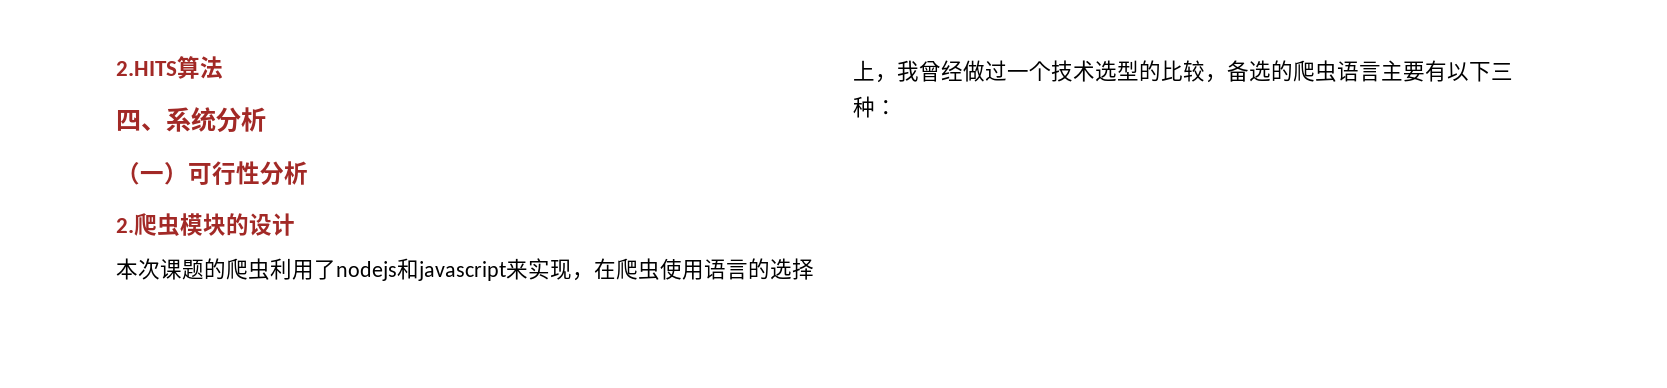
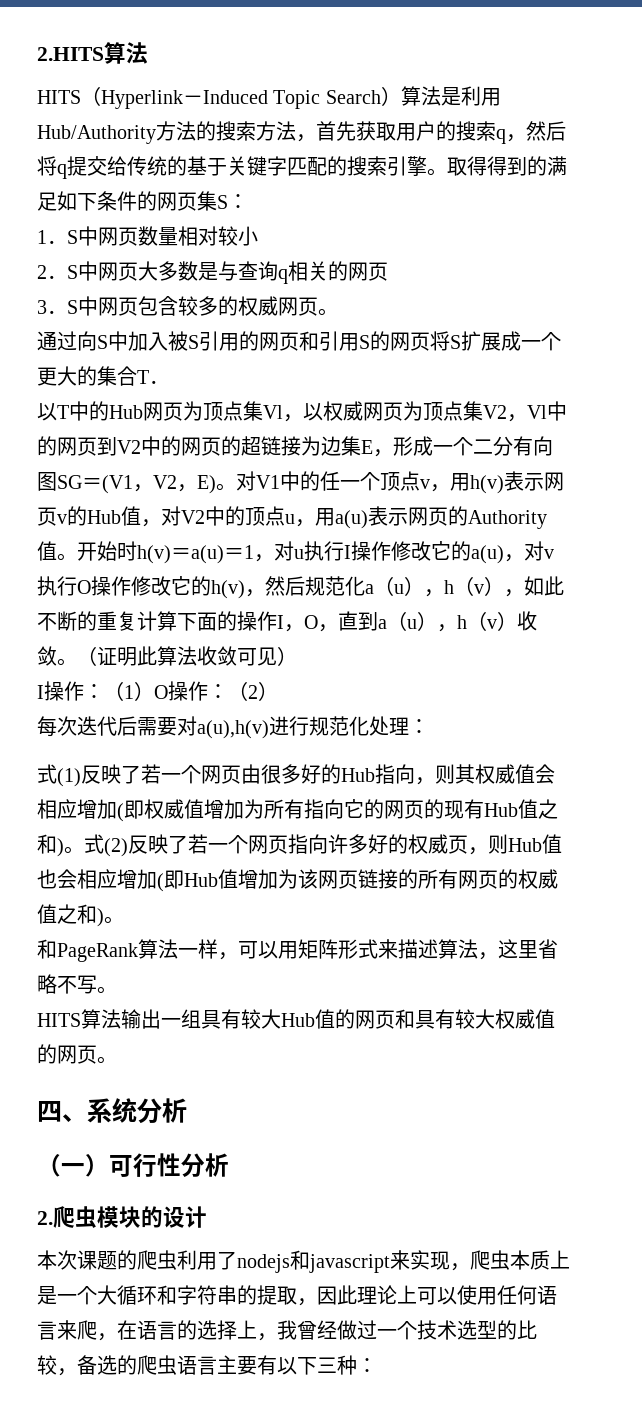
+ HITS（Hyperlink－Induced Topic Search）算法是利用Hub/Authority方法的搜索方法，首先获取用户的搜索q，然后将q提交给传统的基于关键字匹配的搜索引擎。取得得到的满足如下条件的网页集S：
+ 1．S中网页数量相对较小
+ 2．S中网页大多数是与查询q相关的网页
+ 3．S中网页包含较多的权威网页。
+ 通过向S中加入被S引用的网页和引用S的网页将S扩展成一个更大的集合T．
+ 以T中的Hub网页为顶点集Vl，以权威网页为顶点集V2，Vl中的网页到V2中的网页的超链接为边集E，形成一个二分有向图SG＝(V1，V2，E)。对V1中的任一个顶点v，用h(v)表示网页v的Hub值，对V2中的顶点u，用a(u)表示网页的Authority值。开始时h(v)＝a(u)＝1，对u执行I操作修改它的a(u)，对v执行O操作修改它的h(v)，然后规范化a（u），h（v），如此不断的重复计算下面的操作I，O，直到a（u），h（v）收敛。（证明此算法收敛可见）
+ I操作：（1）O操作：（2）
+ 每次迭代后需要对a(u),h(v)进行规范化处理：
+ 式(1)反映了若一个网页由很多好的Hub指向，则其权威值会相应增加(即权威值增加为所有指向它的网页的现有Hub值之和)。式(2)反映了若一个网页指向许多好的权威页，则Hub值也会相应增加(即Hub值增加为该网页链接的所有网页的权威值之和)。
+ 和PageRank算法一样，可以用矩阵形式来描述算法，这里省略不写。
+ HITS算法输出一组具有较大Hub值的网页和具有较大权威值的网页。
- 本次课题的爬虫利用了nodejs和javascript来实现，在爬虫使用语言的选择上，我曾经做过一个技术选型的比较，备选的爬虫语言主要有以下三种：
+ 本次课题的爬虫利用了nodejs和javascript来实现，爬虫本质上是一个大循环和字符串的提取，因此理论上可以使用任何语言来爬，在语言的选择上，我曾经做过一个技术选型的比较，备选的爬虫语言主要有以下三种：

